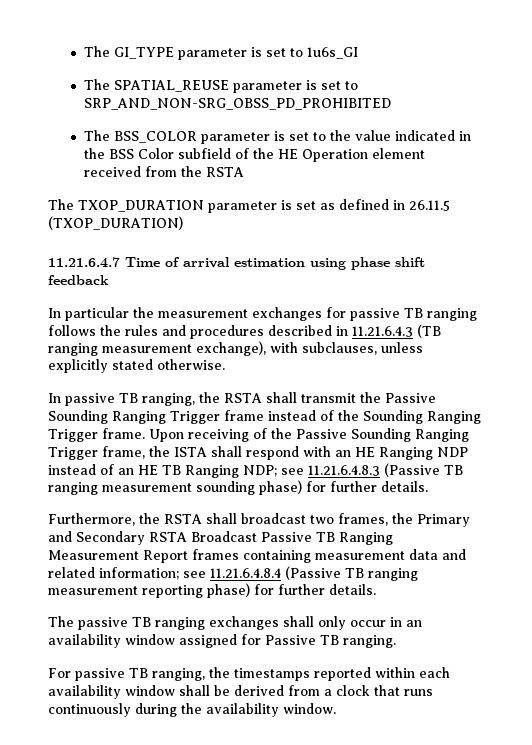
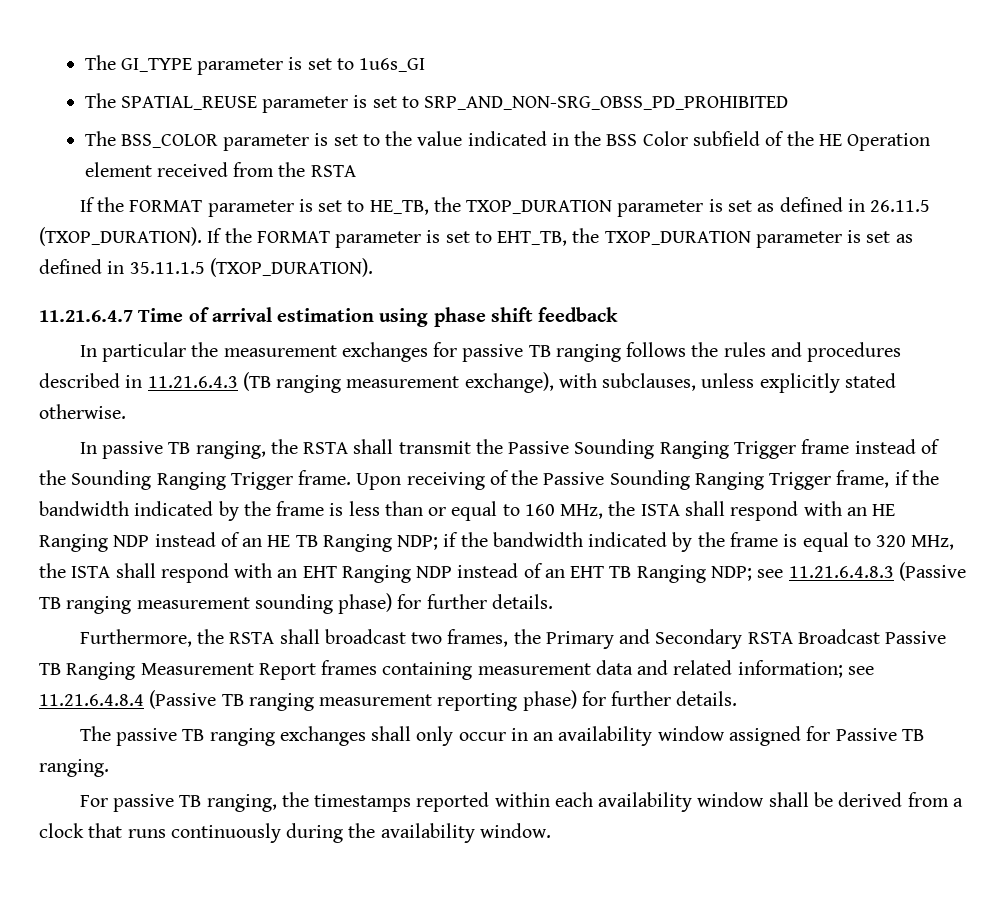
- The TXOP_DURATION parameter is set as defined in 26.11.5 (TXOP_DURATION)
+ If the FORMAT parameter is set to HE_TB, the TXOP_DURATION parameter is set as defined in 26.11.5 (TXOP_DURATION). If the FORMAT parameter is set to EHT_TB, the TXOP_DURATION parameter is set as defined in 35.11.1.5 (TXOP_DURATION).
- Upon receiving of the Passive Sounding Ranging Trigger frame, the ISTA shall respond with an HE Ranging NDP instead of an HE TB Ranging NDP; see 11.21.6.4.8.3 (Passive TB ranging measurement sounding phase) for further details.
+ Upon receiving of the Passive Sounding Ranging Trigger frame, if the bandwidth indicated by the frame is less than or equal to 160 MHz, the ISTA shall respond with an HE Ranging NDP instead of an HE TB Ranging NDP; if the bandwidth indicated by the frame is equal to 320 MHz, the ISTA shall respond with an EHT Ranging NDP instead of an EHT TB Ranging NDP; see 11.21.6.4.8.3 (Passive TB ranging measurement sounding phase) for further details.

